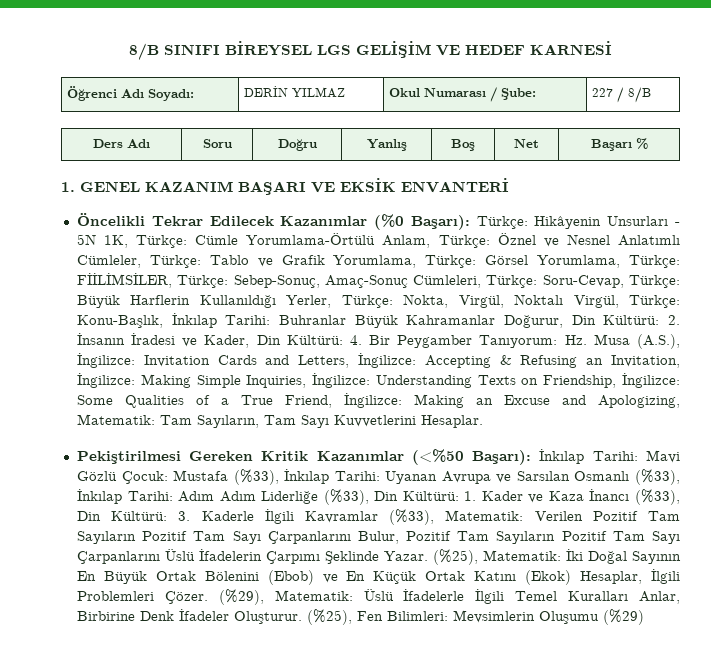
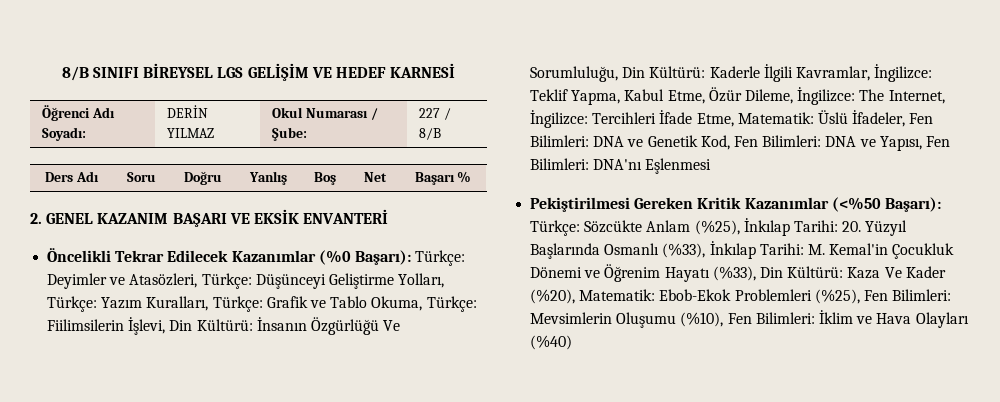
- 1. GENEL KAZANIM BAŞARI VE EKSİK ENVANTERİ
+ 2. GENEL KAZANIM BAŞARI VE EKSİK ENVANTERİ
- Öncelikli Tekrar Edilecek Kazanımlar (%0 Başarı): Türkçe: Hikâyenin Unsurları - 5N 1K, Türkçe: Cümle Yorumlama-Örtülü Anlam, Türkçe: Öznel ve Nesnel Anlatımlı Cümleler, Türkçe: Tablo ve Grafik Yorumlama, Türkçe: Görsel Yorumlama, Türkçe: FİİLİMSİLER, Türkçe: Sebep-Sonuç, Amaç-Sonuç Cümleleri, Türkçe: Soru-Cevap, Türkçe: Büyük Harflerin Kullanıldığı Yerler, Türkçe: Nokta, Virgül, Noktalı Virgül, Türkçe: Konu-Başlık, İnkılap Tarihi: Buhranlar Büyük Kahramanlar Doğurur, Din Kültürü: 2. İnsanın İradesi ve Kader, Din Kültürü: 4. Bir Peygamber Tanıyorum: Hz. Musa (A.S.), İngilizce: Invitation Cards and Letters, İngilizce: Accepting & Refusing an Invitation, İngilizce: Making Simple Inquiries, İngilizce: Understanding Texts on Friendship, İngilizce: Some Qualities of a True Friend, İngilizce: Making an Excuse and Apologizing, Matematik: Tam Sayıların, Tam Sayı Kuvvetlerini Hesaplar.
+ Öncelikli Tekrar Edilecek Kazanımlar (%0 Başarı): Türkçe: Deyimler ve Atasözleri, Türkçe: Düşünceyi Geliştirme Yolları, Türkçe: Yazım Kuralları, Türkçe: Grafik ve Tablo Okuma, Türkçe: Fiilimsilerin İşlevi, Din Kültürü: İnsanın Özgürlüğü Ve Sorumluluğu, Din Kültürü: Kaderle İlgili Kavramlar, İngilizce: Teklif Yapma, Kabul Etme, Özür Dileme, İngilizce: The Internet, İngilizce: Tercihleri İfade Etme, Matematik: Üslü İfadeler, Fen Bilimleri: DNA ve Genetik Kod, Fen Bilimleri: DNA ve Yapısı, Fen Bilimleri: DNA'nı Eşlenmesi
- Pekiştirilmesi Gereken Kritik Kazanımlar (<%50 Başarı): İnkılap Tarihi: Mavi Gözlü Çocuk: Mustafa (%33), İnkılap Tarihi: Uyanan Avrupa ve Sarsılan Osmanlı (%33), İnkılap Tarihi: Adım Adım Liderliğe (%33), Din Kültürü: 1. Kader ve Kaza İnancı (%33), Din Kültürü: 3. Kaderle İlgili Kavramlar (%33), Matematik: Verilen Pozitif Tam Sayıların Pozitif Tam Sayı Çarpanlarını Bulur, Pozitif Tam Sayıların Pozitif Tam Sayı Çarpanlarını Üslü İfadelerin Çarpımı Şeklinde Yazar. (%25), Matematik: İki Doğal Sayının En Büyük Ortak Bölenini (Ebob) ve En Küçük Ortak Katını (Ekok) Hesaplar, İlgili Problemleri Çözer. (%29), Matematik: Üslü İfadelerle İlgili Temel Kuralları Anlar, Birbirine Denk İfadeler Oluşturur. (%25), Fen Bilimleri: Mevsimlerin Oluşumu (%29)
+ Pekiştirilmesi Gereken Kritik Kazanımlar (<%50 Başarı): Türkçe: Sözcükte Anlam (%25), İnkılap Tarihi: 20. Yüzyıl Başlarında Osmanlı (%33), İnkılap Tarihi: M. Kemal'in Çocukluk Dönemi ve Öğrenim Hayatı (%33), Din Kültürü: Kaza Ve Kader (%20), Matematik: Ebob-Ekok Problemleri (%25), Fen Bilimleri: Mevsimlerin Oluşumu (%10), Fen Bilimleri: İklim ve Hava Olayları (%40)

